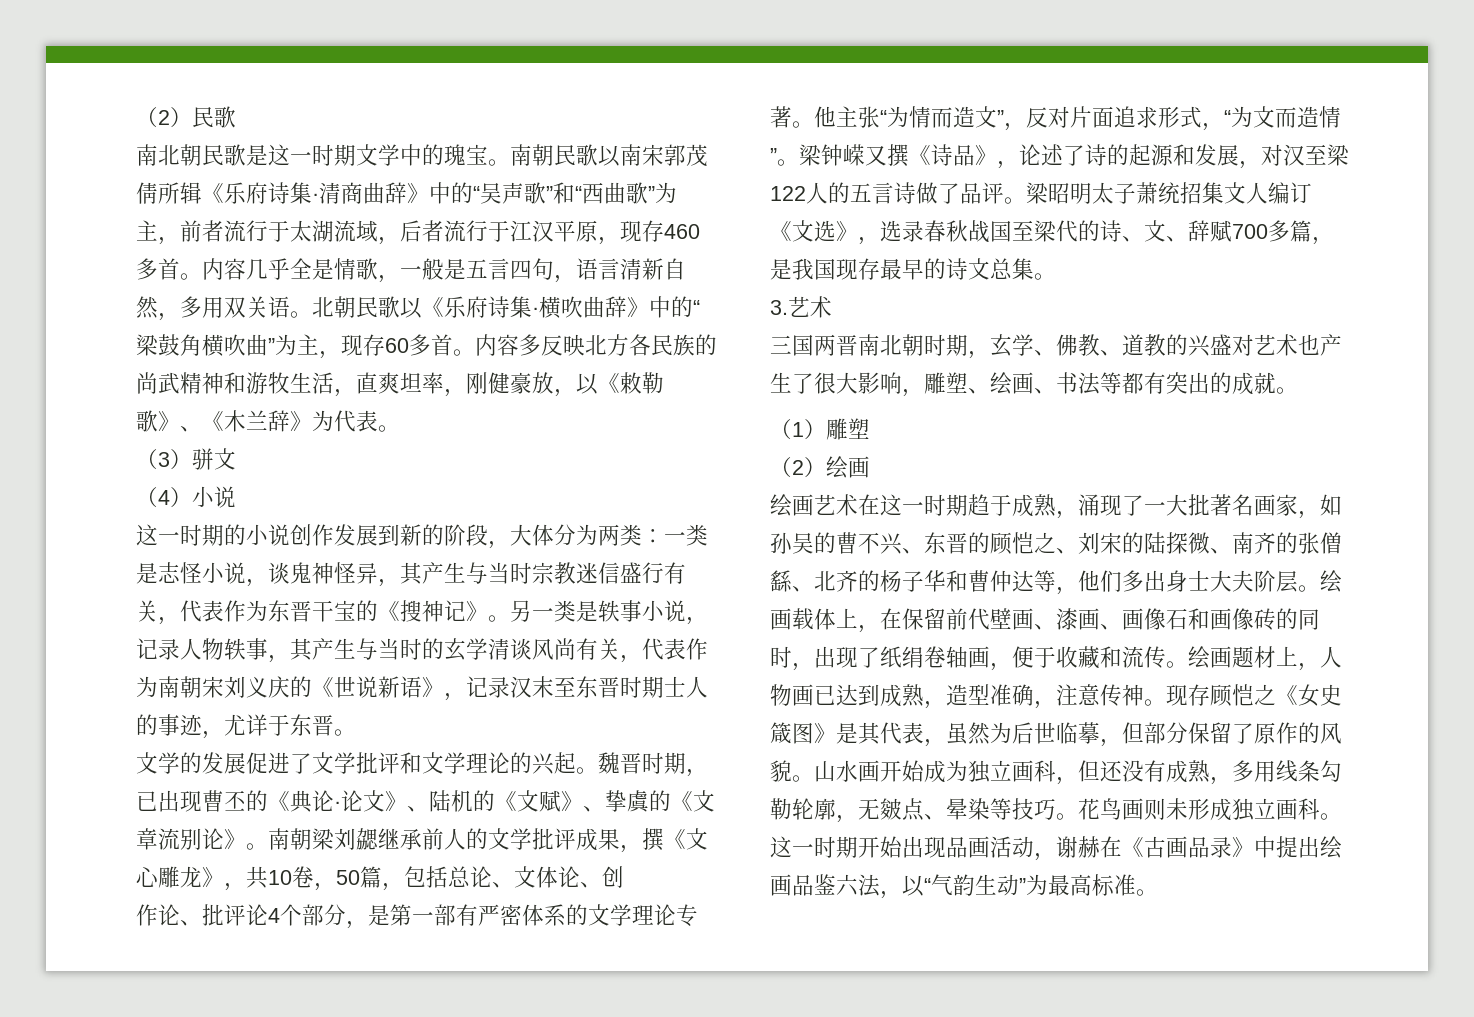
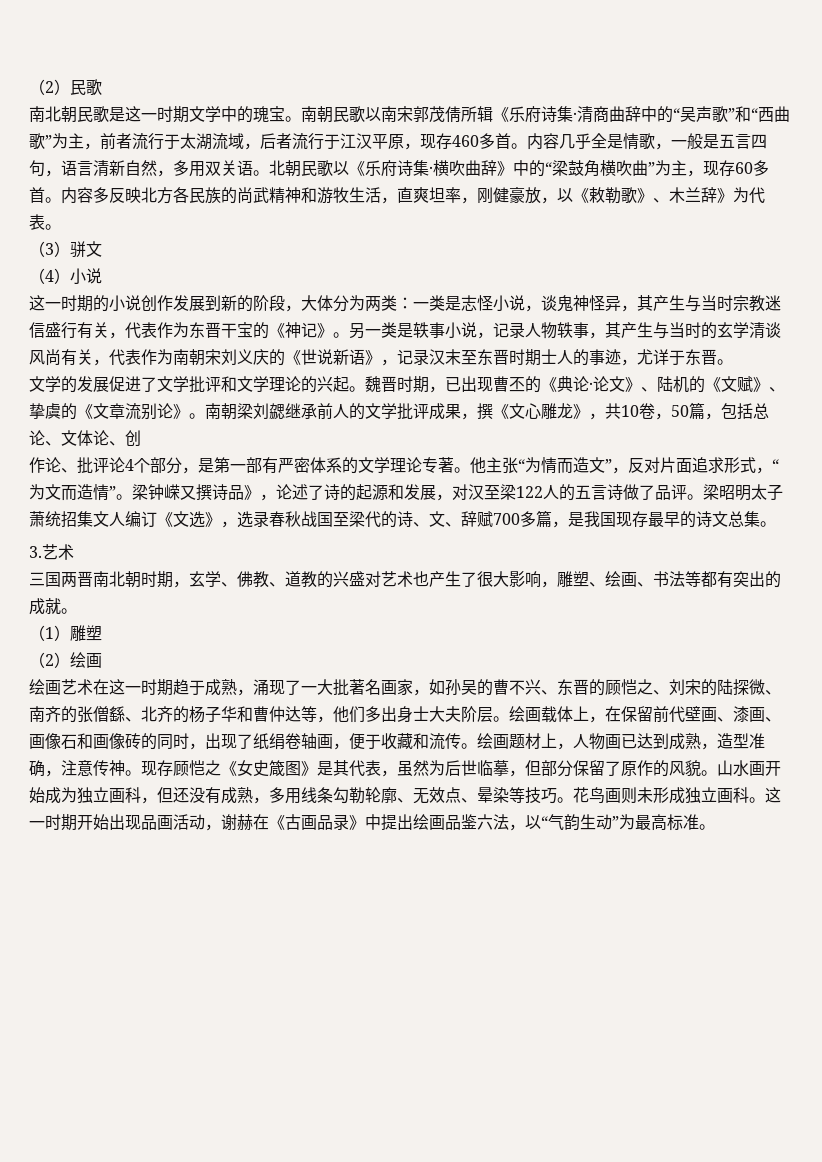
- 南朝民歌以南宋郭茂倩所辑《乐府诗集·清商曲辞》中的“吴声歌”和“西曲歌”为主，前者流行于太湖流域，后者流行于江汉平原，现存460多首。
+ 南朝民歌以南宋郭茂倩所辑《乐府诗集·清商曲辞中的“吴声歌”和“西曲歌”为主，前者流行于太湖流域，后者流行于江汉平原，现存460多首。
- 内容多反映北方各民族的尚武精神和游牧生活，直爽坦率，刚健豪放，以《敕勒歌》、《木兰辞》为代表。
+ 内容多反映北方各民族的尚武精神和游牧生活，直爽坦率，刚健豪放，以《敕勒歌》、木兰辞》为代表。
- 这一时期的小说创作发展到新的阶段，大体分为两类：一类是志怪小说，谈鬼神怪异，其产生与当时宗教迷信盛行有关，代表作为东晋干宝的《搜神记》。
+ 这一时期的小说创作发展到新的阶段，大体分为两类：一类是志怪小说，谈鬼神怪异，其产生与当时宗教迷信盛行有关，代表作为东晋干宝的《神记》。
- 梁钟嵘又撰《诗品》，论述了诗的起源和发展，对汉至梁122人的五言诗做了品评。
+ 梁钟嵘又撰诗品》，论述了诗的起源和发展，对汉至梁122人的五言诗做了品评。
- 山水画开始成为独立画科，但还没有成熟，多用线条勾勒轮廓，无皴点、晕染等技巧。
+ 山水画开始成为独立画科，但还没有成熟，多用线条勾勒轮廓、无效点、晕染等技巧。

